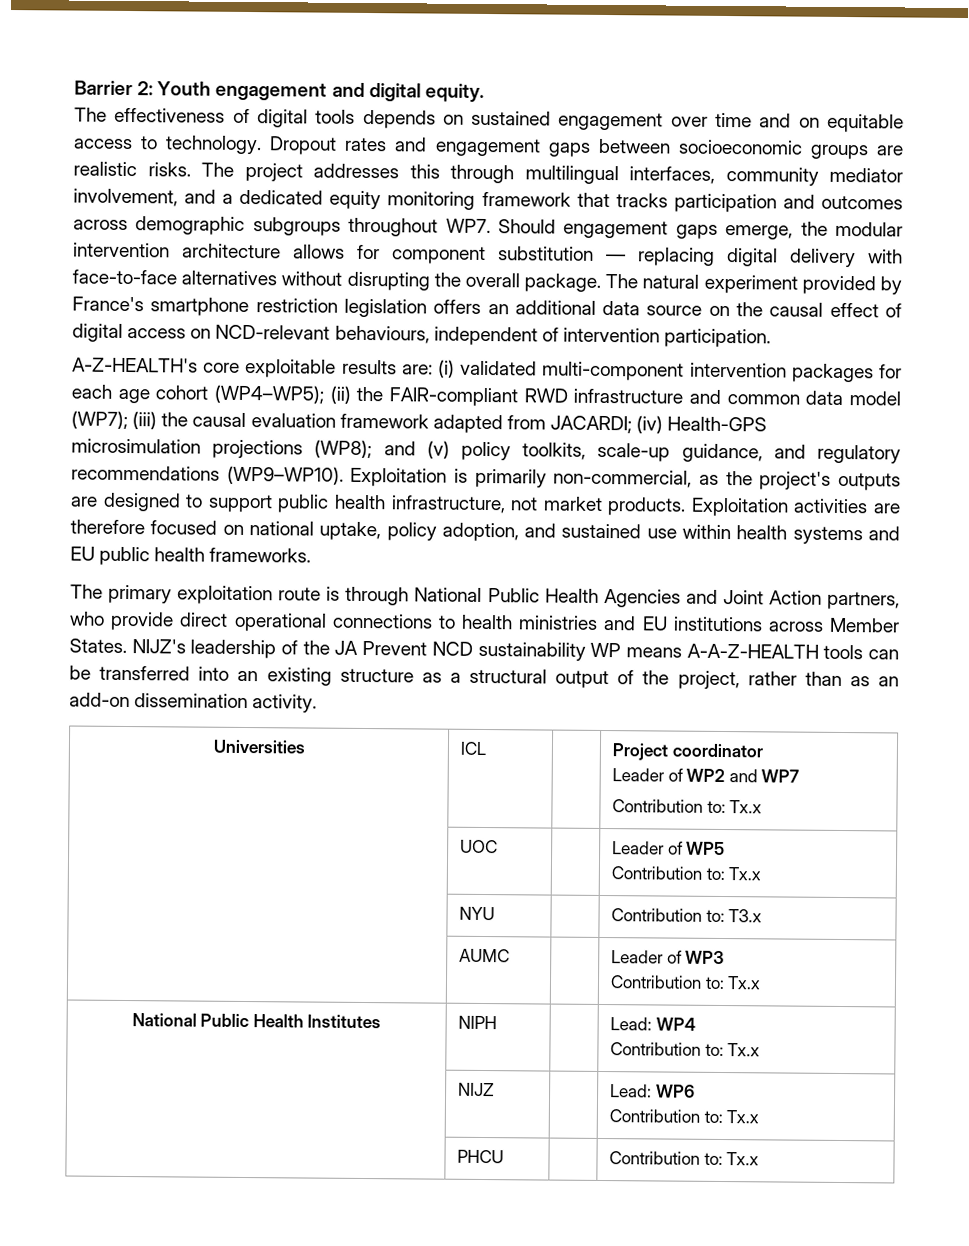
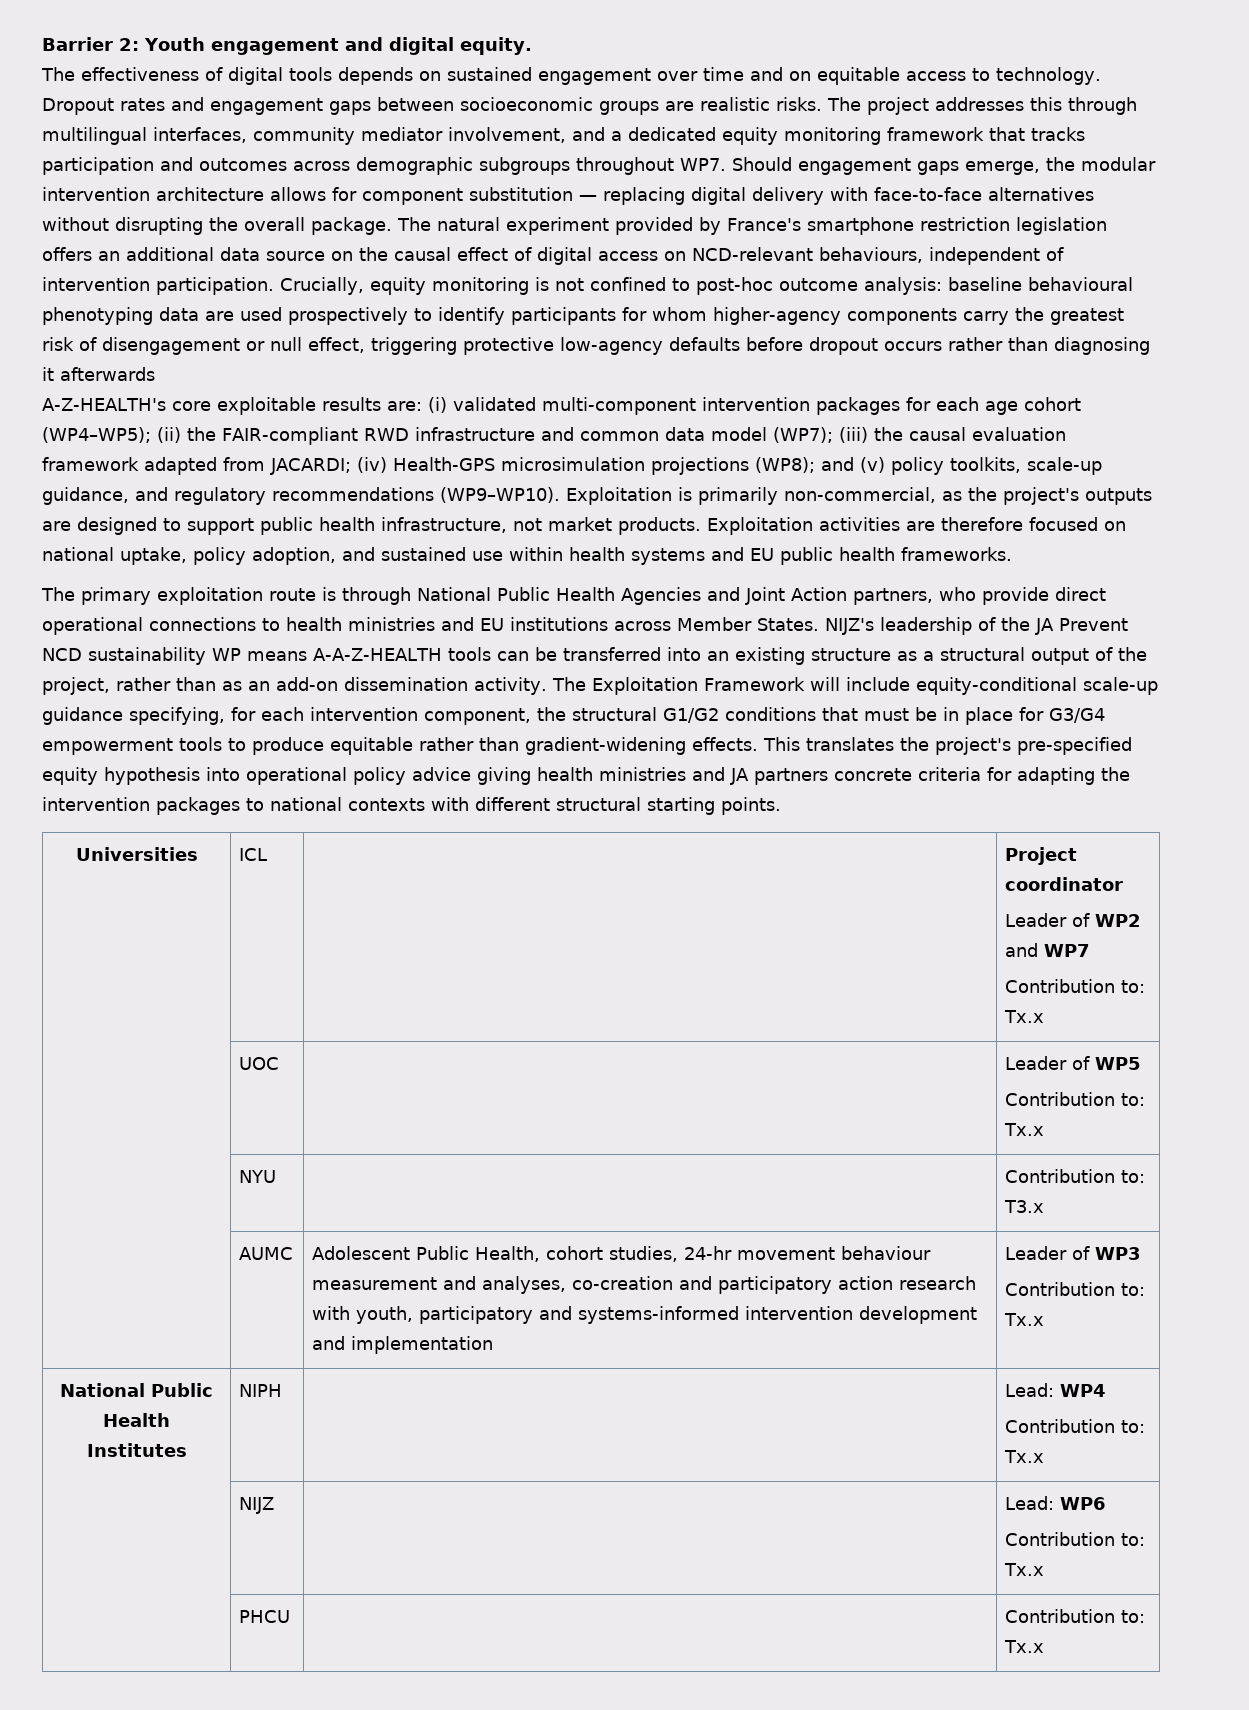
+ Crucially, equity monitoring is not confined to post-hoc outcome analysis: baseline behavioural phenotyping data are used prospectively to identify participants for whom higher-agency components carry the greatest risk of disengagement or null effect, triggering protective low-agency defaults before dropout occurs rather than diagnosing it afterwards
+ The Exploitation Framework will include equity-conditional scale-up guidance specifying, for each intervention component, the structural G1/G2 conditions that must be in place for G3/G4 empowerment tools to produce equitable rather than gradient-widening effects. This translates the project's pre-specified equity hypothesis into operational policy advice giving health ministries and JA partners concrete criteria for adapting the intervention packages to national contexts with different structural starting points.
- | AUMC | | Leader of WP3
+ | AUMC | Adolescent Public Health, cohort studies, 24-hr movement behaviour measurement and analyses, co-creation and participatory action research with youth, participatory and systems-informed intervention development and implementation | Leader of WP3

